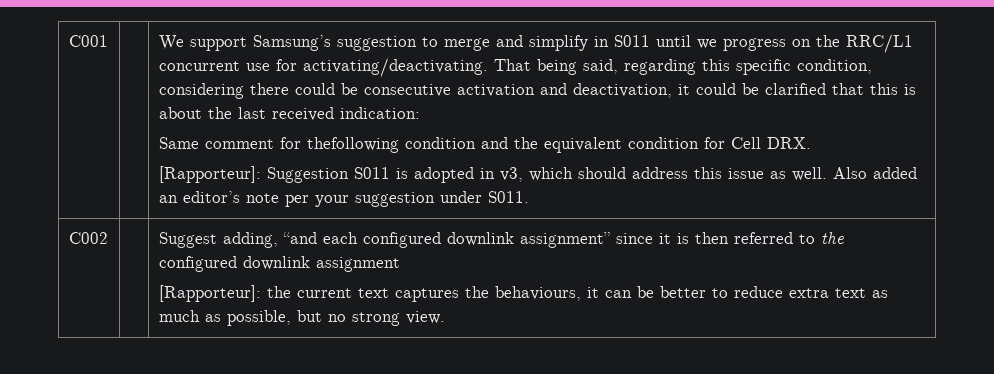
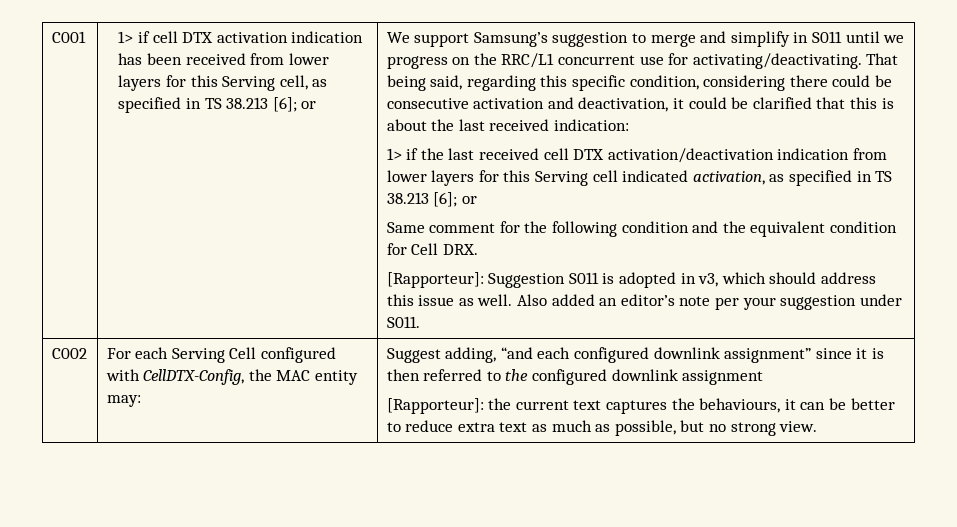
+ 1> if cell DTX activation indication has been received from lower layers for this Serving cell, as specified in TS 38.213 [6]; or
+ 1> if the last received cell DTX activation/deactivation indication from lower layers for this Serving cell indicated activation, as specified in TS 38.213 [6]; or
- Same comment for thefollowing condition and the equivalent condition for Cell DRX.
+ Same comment for the following condition and the equivalent condition for Cell DRX.
+ For each Serving Cell configured with CellDTX-Config, the MAC entity may:

